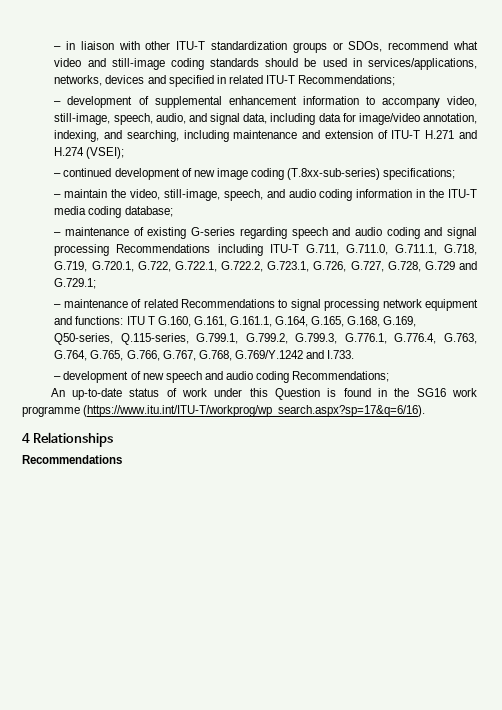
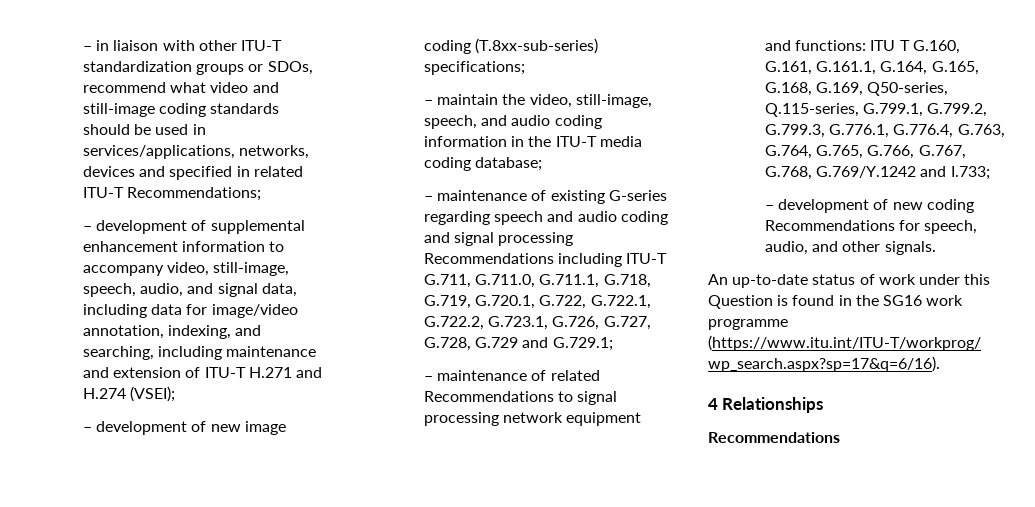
- – continued development of new image coding (T.8xx-sub-series) specifications;
+ – development of new image coding (T.8xx-sub-series) specifications;
- – maintenance of related Recommendations to signal processing network equipment and functions: ITU T G.160, G.161, G.161.1, G.164, G.165, G.168, G.169, Q50-series, Q.115-series, G.799.1, G.799.2, G.799.3, G.776.1, G.776.4, G.763, G.764, G.765, G.766, G.767, G.768, G.769/Y.1242 and I.733.
- – development of new speech and audio coding Recommendations;
+ – maintenance of related Recommendations to signal processing network equipment and functions: ITU T G.160, G.161, G.161.1, G.164, G.165, G.168, G.169, Q50-series, Q.115-series, G.799.1, G.799.2, G.799.3, G.776.1, G.776.4, G.763, G.764, G.765, G.766, G.767, G.768, G.769/Y.1242 and I.733;
+ – development of new coding Recommendations for speech, audio, and other signals.

